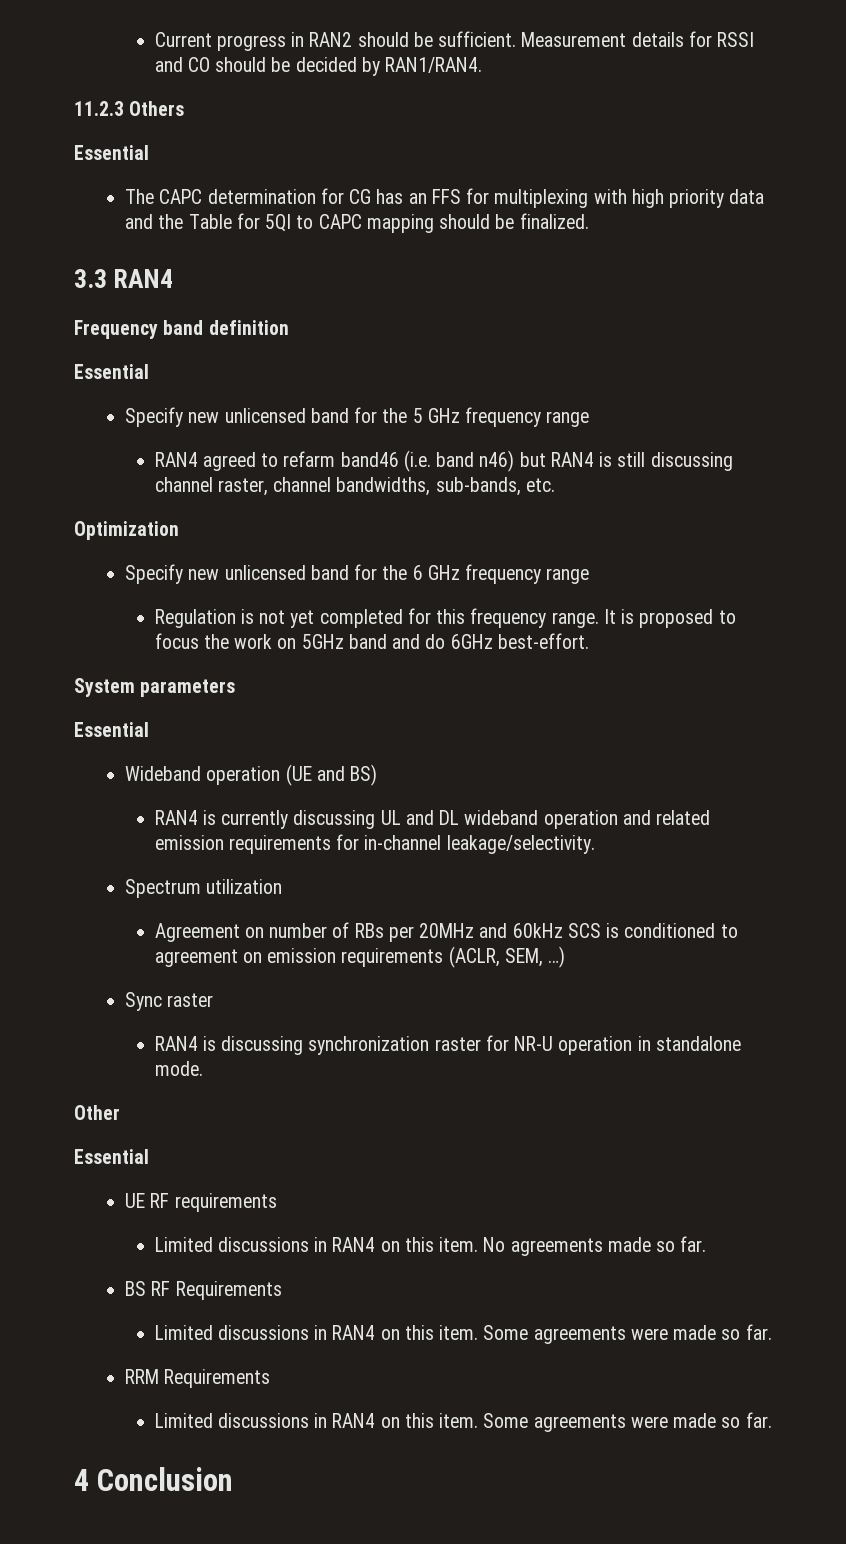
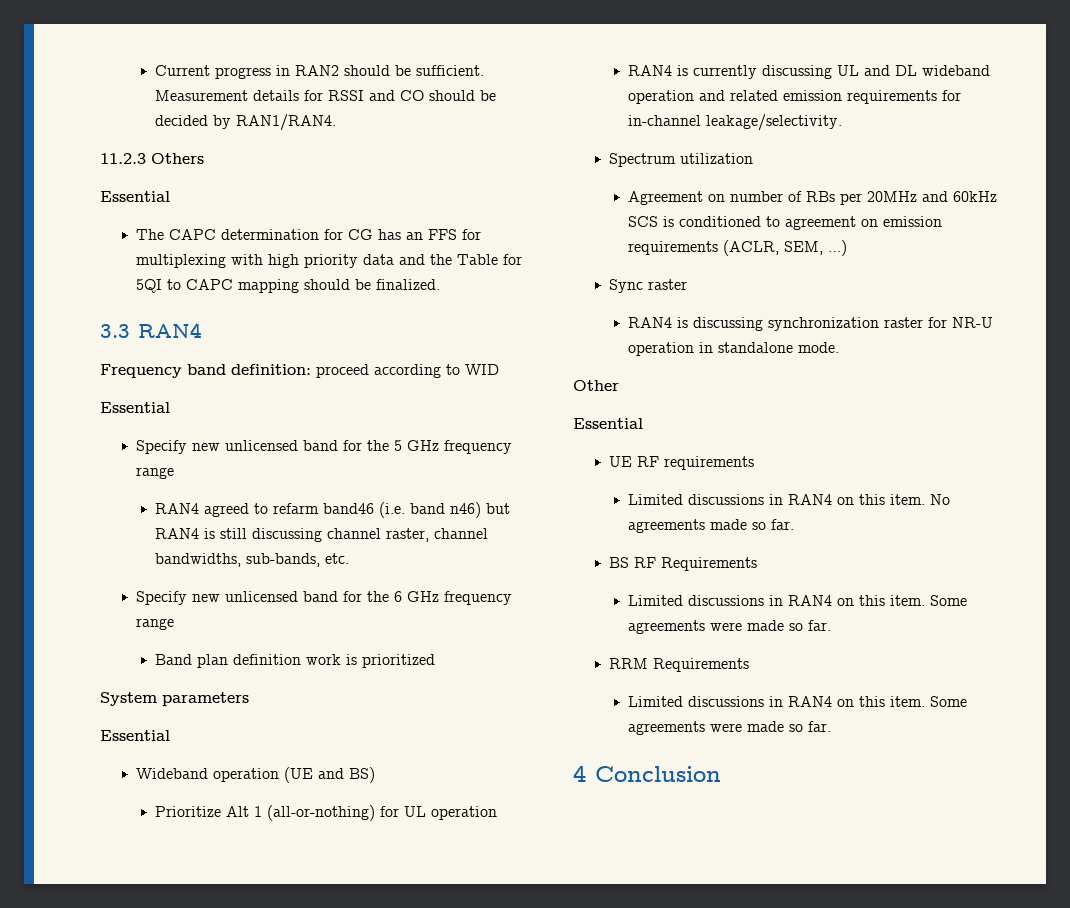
- Frequency band definition
+ Frequency band definition: proceed according to WID
- Optimization
- Regulation is not yet completed for this frequency range. It is proposed to focus the work on 5GHz band and do 6GHz best-effort.
+ Band plan definition work is prioritized
+ Prioritize Alt 1 (all-or-nothing) for UL operation

